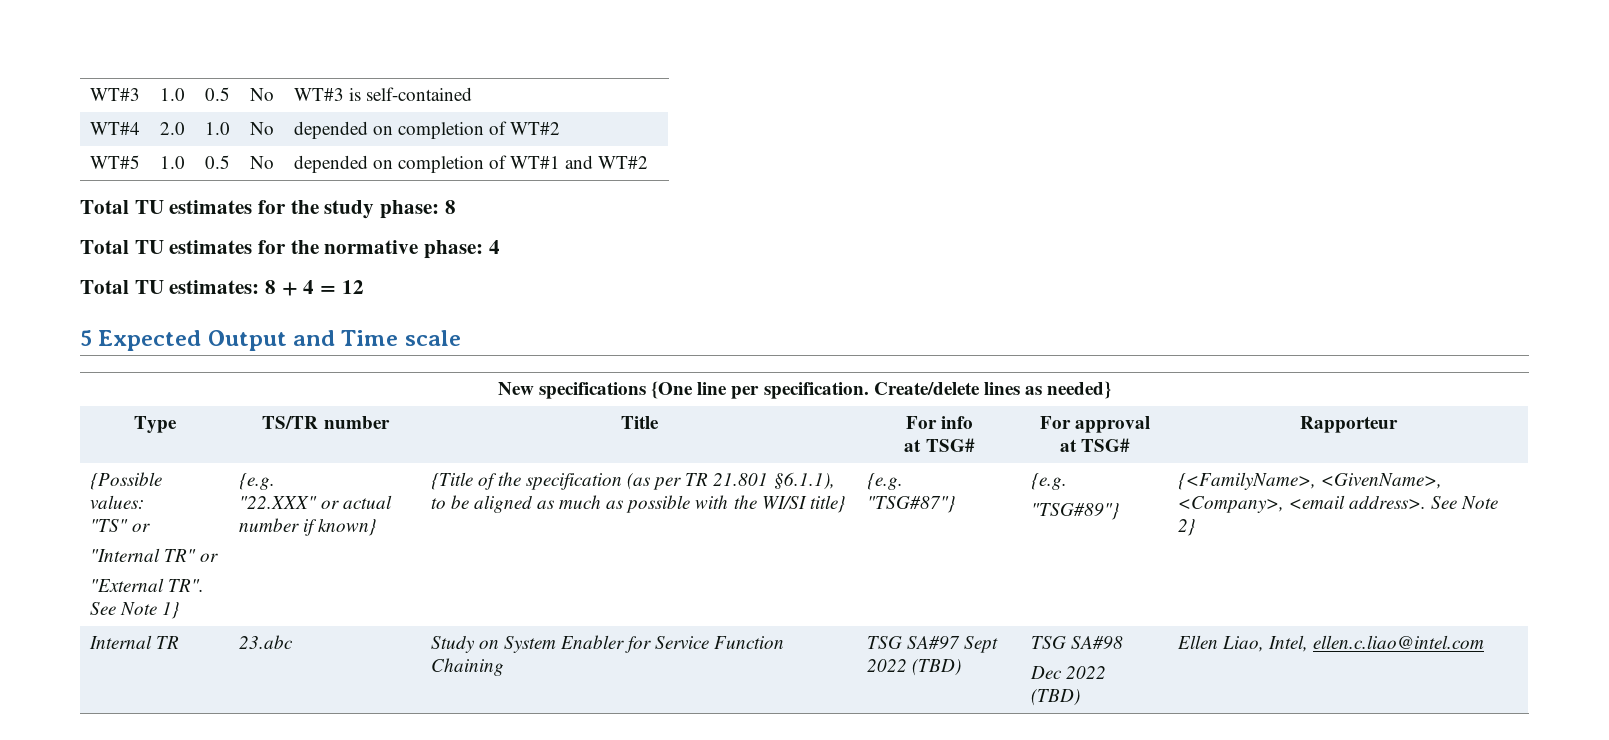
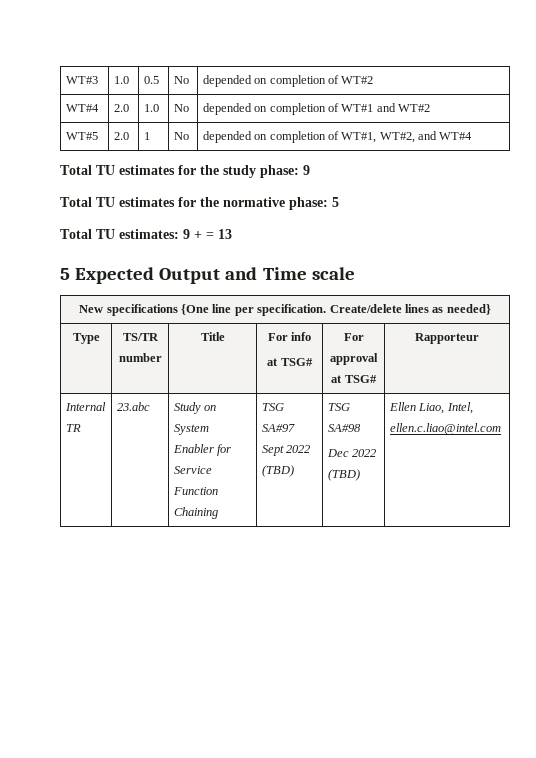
- WT#3 | 1.0 | 0.5 | No | WT#3 is self-contained
+ WT#3 | 1.0 | 0.5 | No | depended on completion of WT#2
- WT#4 | 2.0 | 1.0 | No | depended on completion of WT#2
+ WT#4 | 2.0 | 1.0 | No | depended on completion of WT#1 and WT#2
- WT#5 | 1.0 | 0.5 | No | depended on completion of WT#1 and WT#2
+ WT#5 | 2.0 | 1 | No | depended on completion of WT#1, WT#2, and WT#4
- Total TU estimates for the study phase: 8
+ Total TU estimates for the study phase: 9
- Total TU estimates for the normative phase: 4
+ Total TU estimates for the normative phase: 5
- Total TU estimates: 8 + 4 = 12
+ Total TU estimates: 9 + = 13
- {Possible values:
- "TS" or
- "Internal TR" or
- "External TR". See Note 1} | {e.g.
- "22.XXX" or actual number if known} | {Title of the specification (as per TR 21.801 §6.1.1), to be aligned as much as possible with the WI/SI title} | {e.g.
- "TSG#87"} | {e.g.
- "TSG#89"} | {<FamilyName>, <GivenName>, <Company>, <email address>. See Note 2}

